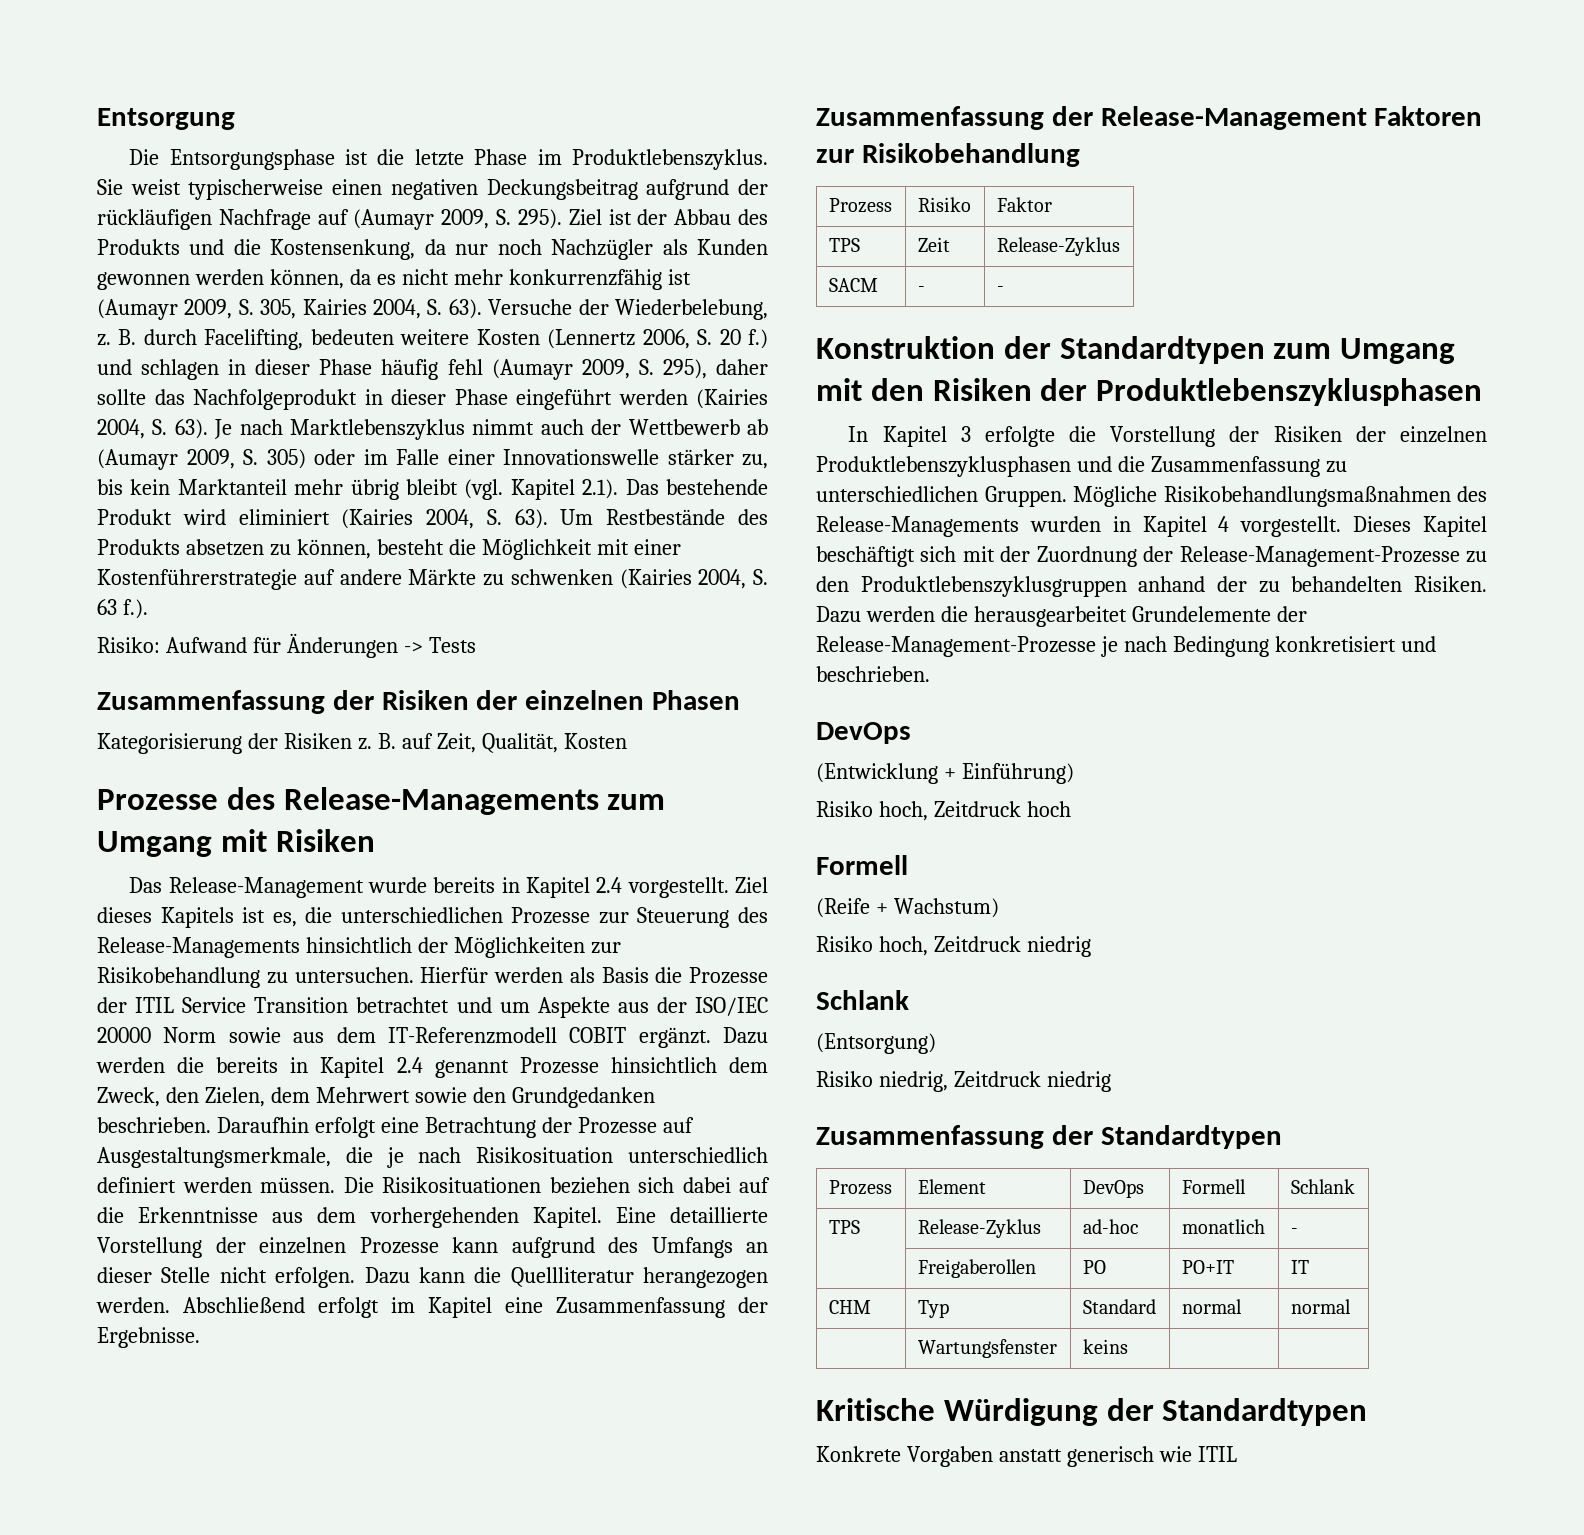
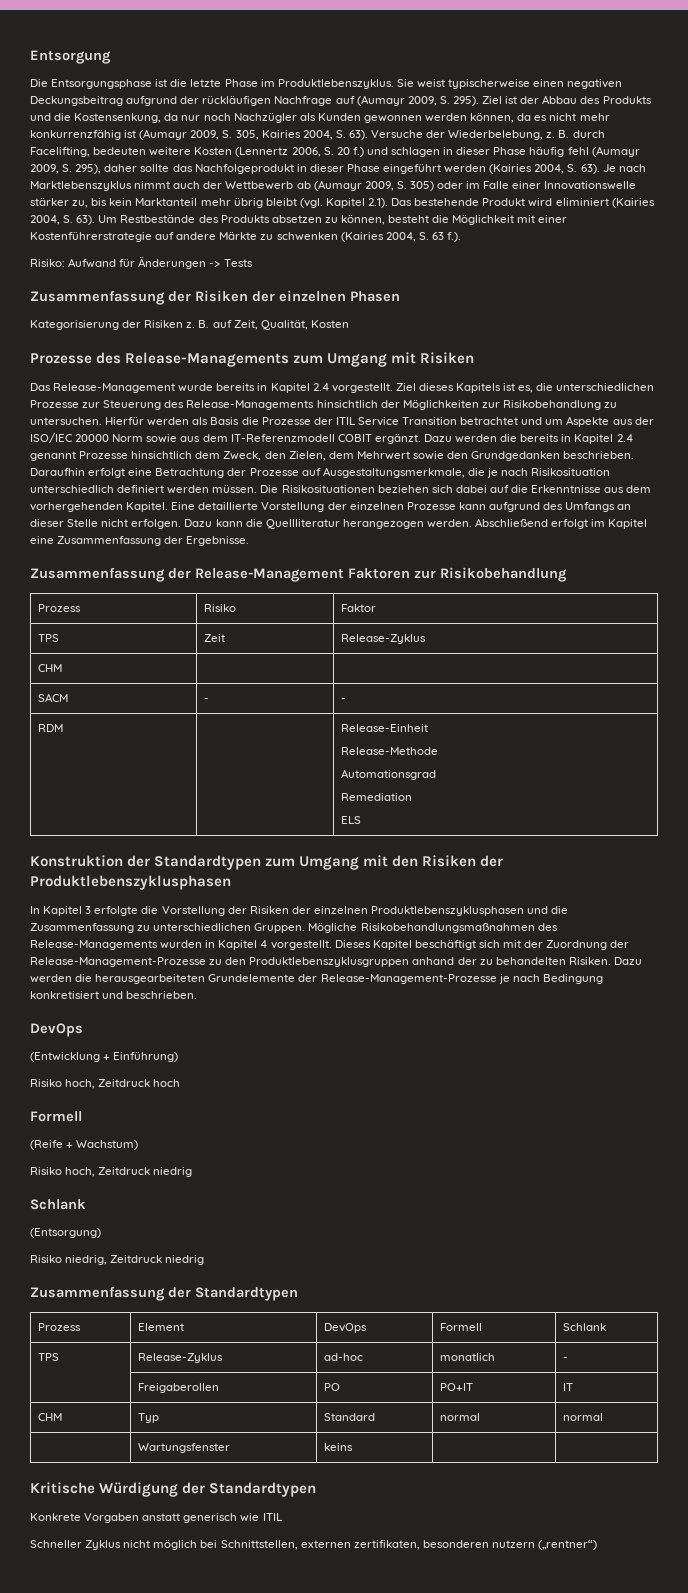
+ CHM | |
+ RDM | | Release-Einheit
+ Release-Methode
+ Automationsgrad
+ Remediation
+ ELS
- Dazu werden die herausgearbeitet Grundelemente der Release-Management-Prozesse je nach Bedingung konkretisiert und beschrieben.
+ Dazu werden die herausgearbeiteten Grundelemente der Release-Management-Prozesse je nach Bedingung konkretisiert und beschrieben.
+ Schneller Zyklus nicht möglich bei Schnittstellen, externen zertifikaten, besonderen nutzern („rentner“)

